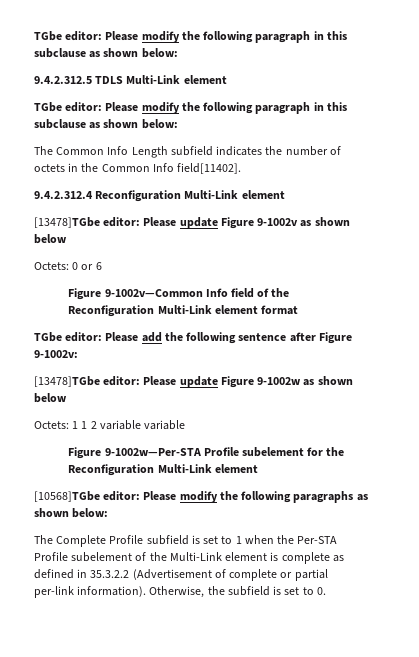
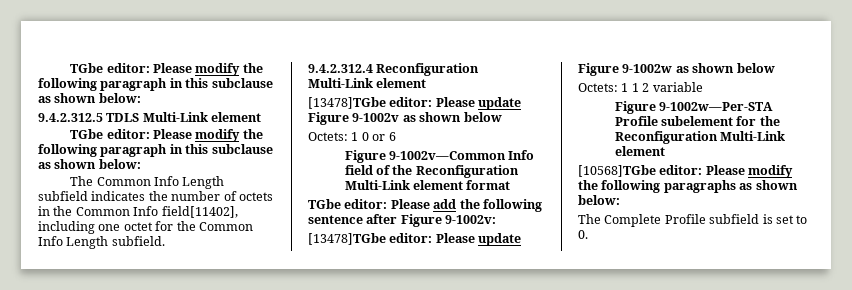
- The Common Info Length subfield indicates the number of octets in the Common Info field[11402].
+ The Common Info Length subfield indicates the number of octets in the Common Info field[11402], including one octet for the Common Info Length subfield.
- Octets: 0 or 6
+ Octets: 1 0 or 6
- Octets: 1 1 2 variable variable
+ Octets: 1 1 2 variable
- The Complete Profile subfield is set to 1 when the Per-STA Profile subelement of the Multi-Link element is complete as defined in 35.3.2.2 (Advertisement of complete or partial per-link information). Otherwise, the subfield is set to 0.
+ The Complete Profile subfield is set to 0.

